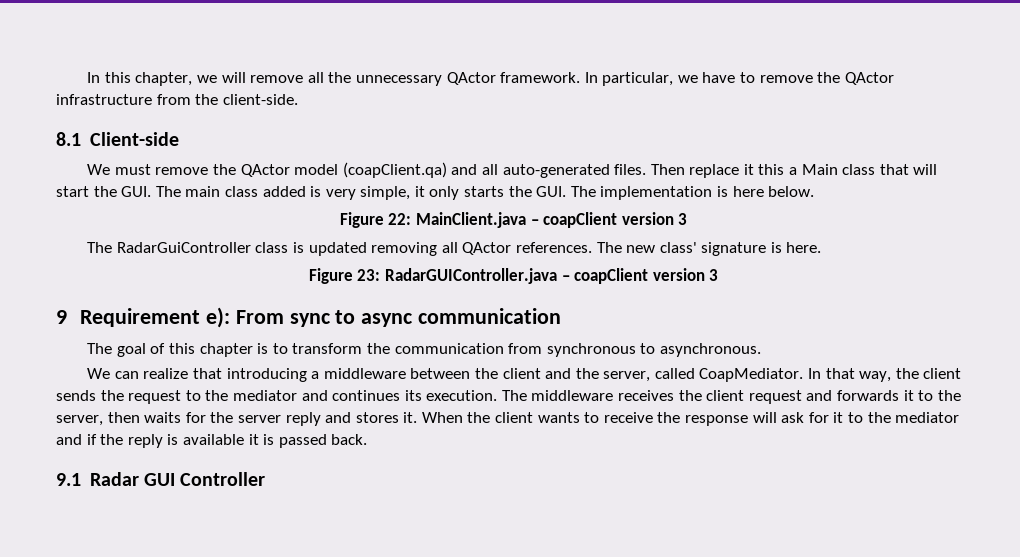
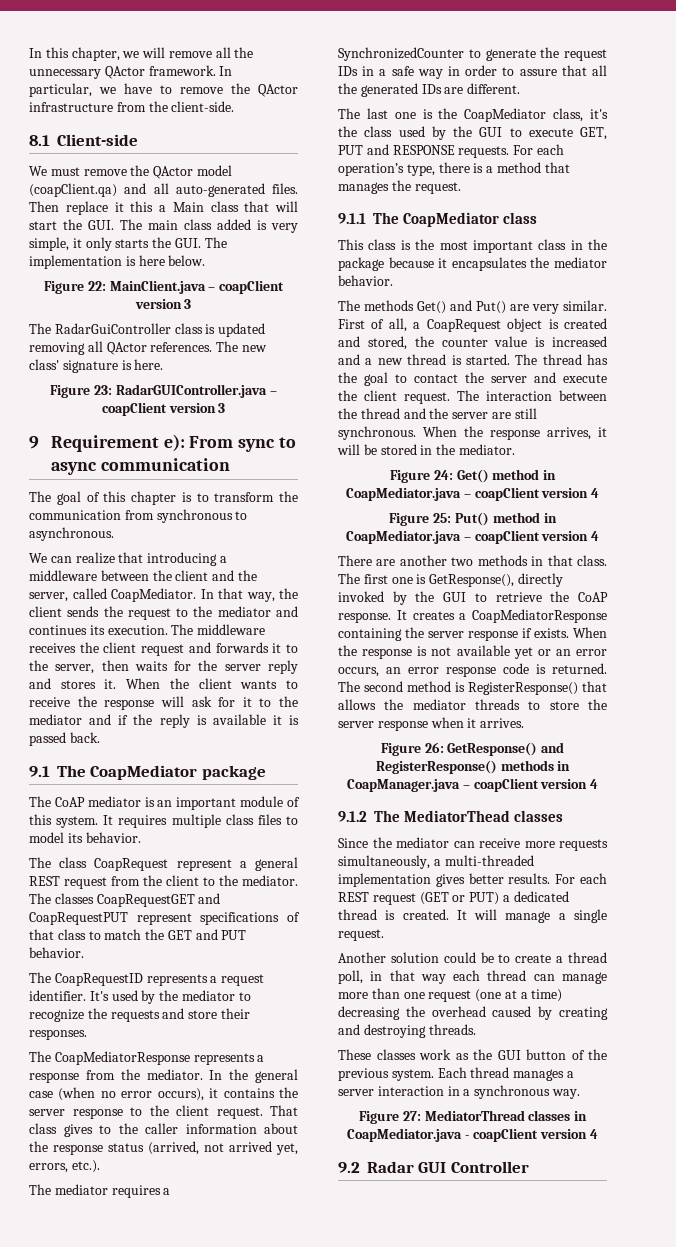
- 9.1 Radar GUI Controller
+ 9.1 The CoapMediator package
+ The CoAP mediator is an important module of this system. It requires multiple class files to model its behavior.
+ The class CoapRequest represent a general REST request from the client to the mediator. The classes CoapRequestGET and CoapRequestPUT represent specifications of that class to match the GET and PUT behavior.
+ The CoapRequestID represents a request identifier. It's used by the mediator to recognize the requests and store their responses.
+ The CoapMediatorResponse represents a response from the mediator. In the general case (when no error occurs), it contains the server response to the client request. That class gives to the caller information about the response status (arrived, not arrived yet, errors, etc.).
+ The mediator requires a SynchronizedCounter to generate the request IDs in a safe way in order to assure that all the generated IDs are different.
+ The last one is the CoapMediator class, it's the class used by the GUI to execute GET, PUT and RESPONSE requests. For each operation’s type, there is a method that manages the request.
+ 9.1.1 The CoapMediator class
+ This class is the most important class in the package because it encapsulates the mediator behavior.
+ The methods Get() and Put() are very similar. First of all, a CoapRequest object is created and stored, the counter value is increased and a new thread is started. The thread has the goal to contact the server and execute the client request. The interaction between the thread and the server are still synchronous. When the response arrives, it will be stored in the mediator.
+ Figure 24: Get() method in CoapMediator.java – coapClient version 4
+ Figure 25: Put() method in CoapMediator.java – coapClient version 4
+ There are another two methods in that class. The first one is GetResponse(), directly invoked by the GUI to retrieve the CoAP response. It creates a CoapMediatorResponse containing the server response if exists. When the response is not available yet or an error occurs, an error response code is returned. The second method is RegisterResponse() that allows the mediator threads to store the server response when it arrives.
+ Figure 26: GetResponse() and RegisterResponse() methods in CoapManager.java – coapClient version 4
+ 9.1.2 The MediatorThead classes
+ Since the mediator can receive more requests simultaneously, a multi-threaded implementation gives better results. For each REST request (GET or PUT) a dedicated thread is created. It will manage a single request.
+ Another solution could be to create a thread poll, in that way each thread can manage more than one request (one at a time) decreasing the overhead caused by creating and destroying threads.
+ These classes work as the GUI button of the previous system. Each thread manages a server interaction in a synchronous way.
+ Figure 27: MediatorThread classes in CoapMediator.java - coapClient version 4
+ 9.2 Radar GUI Controller

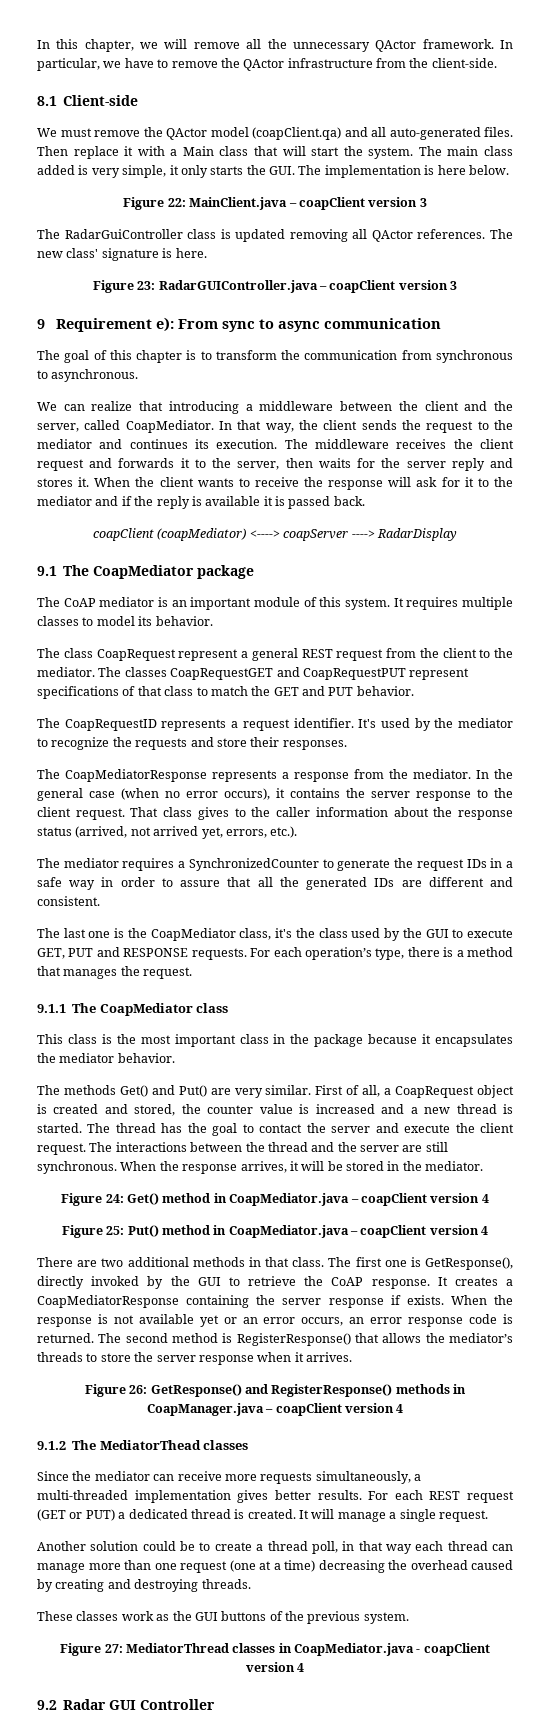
- Then replace it this a Main class that will start the GUI. The main class added is very simple, it only starts the GUI. The implementation is here below.
+ Then replace it with a Main class that will start the system. The main class added is very simple, it only starts the GUI. The implementation is here below.
+ coapClient (coapMediator) <----> coapServer ----> RadarDisplay
- It requires multiple class files to model its behavior.
+ It requires multiple classes to model its behavior.
- The mediator requires a SynchronizedCounter to generate the request IDs in a safe way in order to assure that all the generated IDs are different.
+ The mediator requires a SynchronizedCounter to generate the request IDs in a safe way in order to assure that all the generated IDs are different and consistent.
- The interaction between the thread and the server are still synchronous.
+ The interactions between the thread and the server are still synchronous.
- There are another two methods in that class.
+ There are two additional methods in that class.
- The second method is RegisterResponse() that allows the mediator threads to store the server response when it arrives.
+ The second method is RegisterResponse() that allows the mediator’s threads to store the server response when it arrives.
- These classes work as the GUI button of the previous system. Each thread manages a server interaction in a synchronous way.
+ These classes work as the GUI buttons of the previous system.

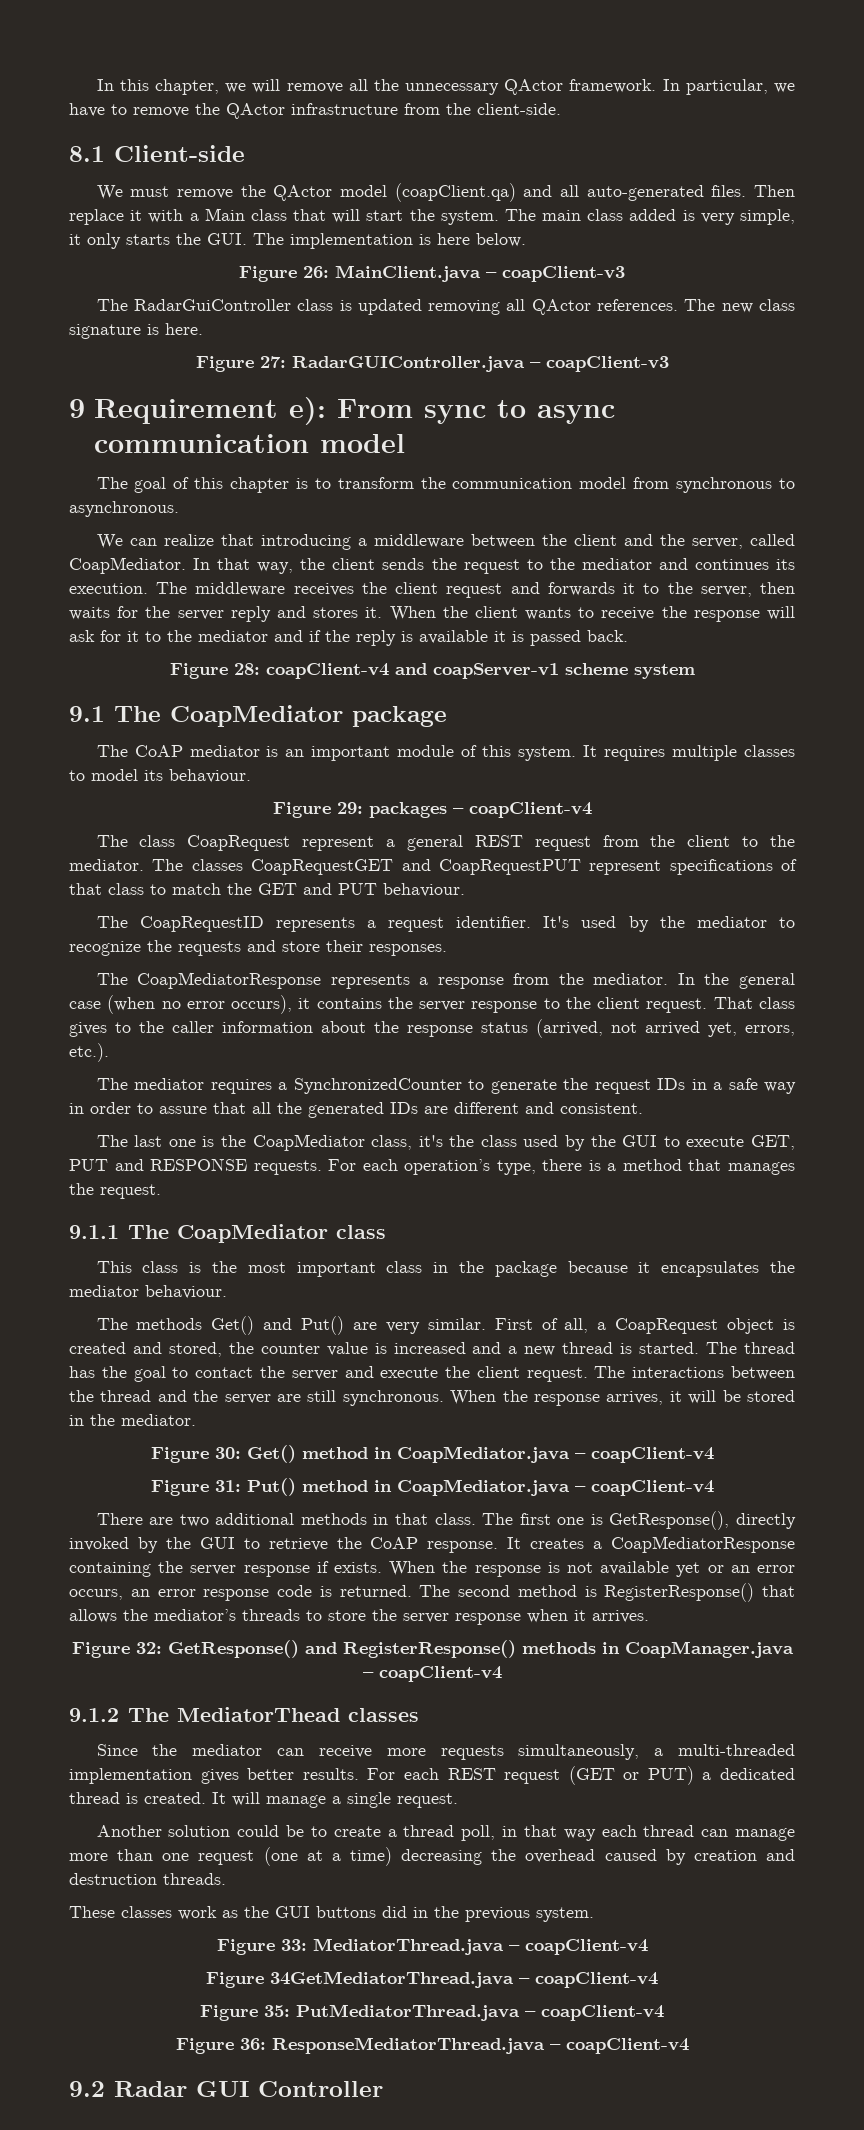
- Figure 22: MainClient.java – coapClient version 3
+ Figure 26: MainClient.java – coapClient-v3
- The new class' signature is here.
+ The new class signature is here.
- Figure 23: RadarGUIController.java – coapClient version 3
+ Figure 27: RadarGUIController.java – coapClient-v3
- 9 Requirement e): From sync to async communication
+ 9 Requirement e): From sync to async communication model
- The goal of this chapter is to transform the communication from synchronous to asynchronous.
+ The goal of this chapter is to transform the communication model from synchronous to asynchronous.
- coapClient (coapMediator) <----> coapServer ----> RadarDisplay
+ Figure 28: coapClient-v4 and coapServer-v1 scheme system
- It requires multiple classes to model its behavior.
+ It requires multiple classes to model its behaviour.
+ Figure 29: packages – coapClient-v4
- The classes CoapRequestGET and CoapRequestPUT represent specifications of that class to match the GET and PUT behavior.
+ The classes CoapRequestGET and CoapRequestPUT represent specifications of that class to match the GET and PUT behaviour.
- This class is the most important class in the package because it encapsulates the mediator behavior.
+ This class is the most important class in the package because it encapsulates the mediator behaviour.
- Figure 24: Get() method in CoapMediator.java – coapClient version 4
- Figure 25: Put() method in CoapMediator.java – coapClient version 4
+ Figure 30: Get() method in CoapMediator.java – coapClient-v4
+ Figure 31: Put() method in CoapMediator.java – coapClient-v4
- Figure 26: GetResponse() and RegisterResponse() methods in CoapManager.java – coapClient version 4
+ Figure 32: GetResponse() and RegisterResponse() methods in CoapManager.java – coapClient-v4
- Another solution could be to create a thread poll, in that way each thread can manage more than one request (one at a time) decreasing the overhead caused by creating and destroying threads.
+ Another solution could be to create a thread poll, in that way each thread can manage more than one request (one at a time) decreasing the overhead caused by creation and destruction threads.
- These classes work as the GUI buttons of the previous system.
+ These classes work as the GUI buttons did in the previous system.
- Figure 27: MediatorThread classes in CoapMediator.java - coapClient version 4
+ Figure 33: MediatorThread.java – coapClient-v4
+ Figure 34GetMediatorThread.java – coapClient-v4
+ Figure 35: PutMediatorThread.java – coapClient-v4
+ Figure 36: ResponseMediatorThread.java – coapClient-v4

